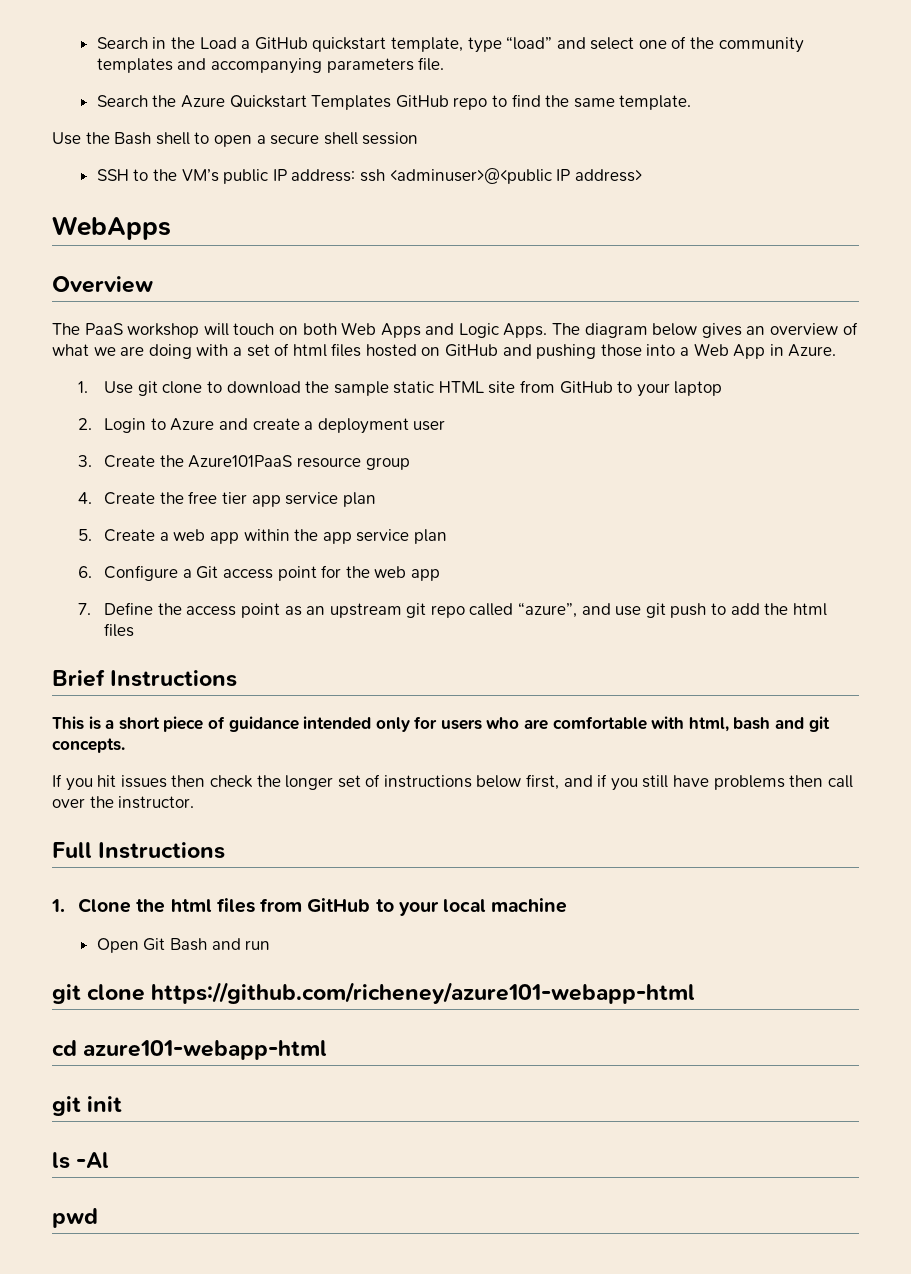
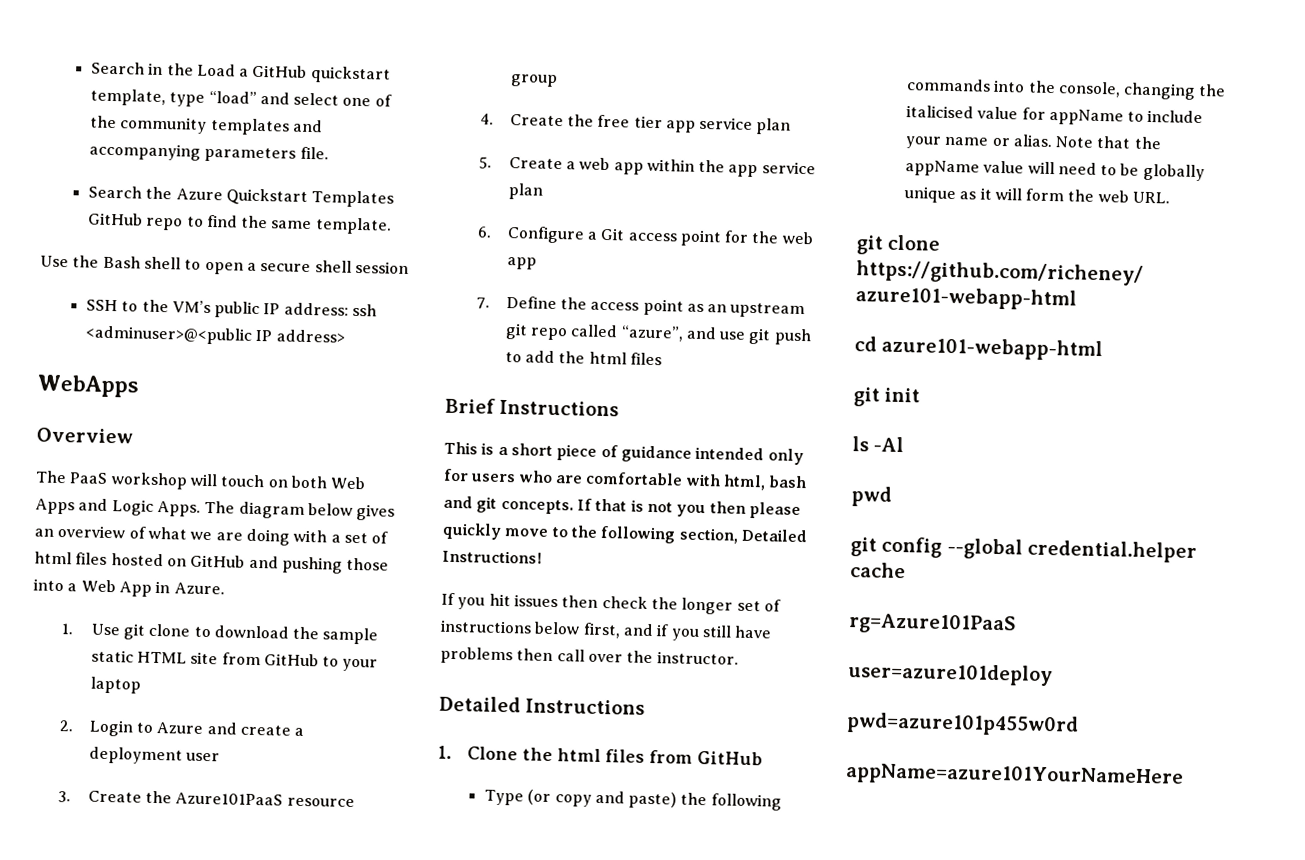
+ If that is not you then please quickly move to the following section, Detailed Instructions!
- Full Instructions
+ Detailed Instructions
- 1. Clone the html files from GitHub to your local machine
- Open Git Bash and run
+ 1. Clone the html files from GitHub
+ Type (or copy and paste) the following commands into the console, changing the italicised value for appName to include your name or alias. Note that the appName value will need to be globally unique as it will form the web URL.
+ git config --global credential.helper cache
+ rg=Azure101PaaS
+ user=azure101deploy
+ pwd=azure101p455w0rd
+ appName=azure101YourNameHere

